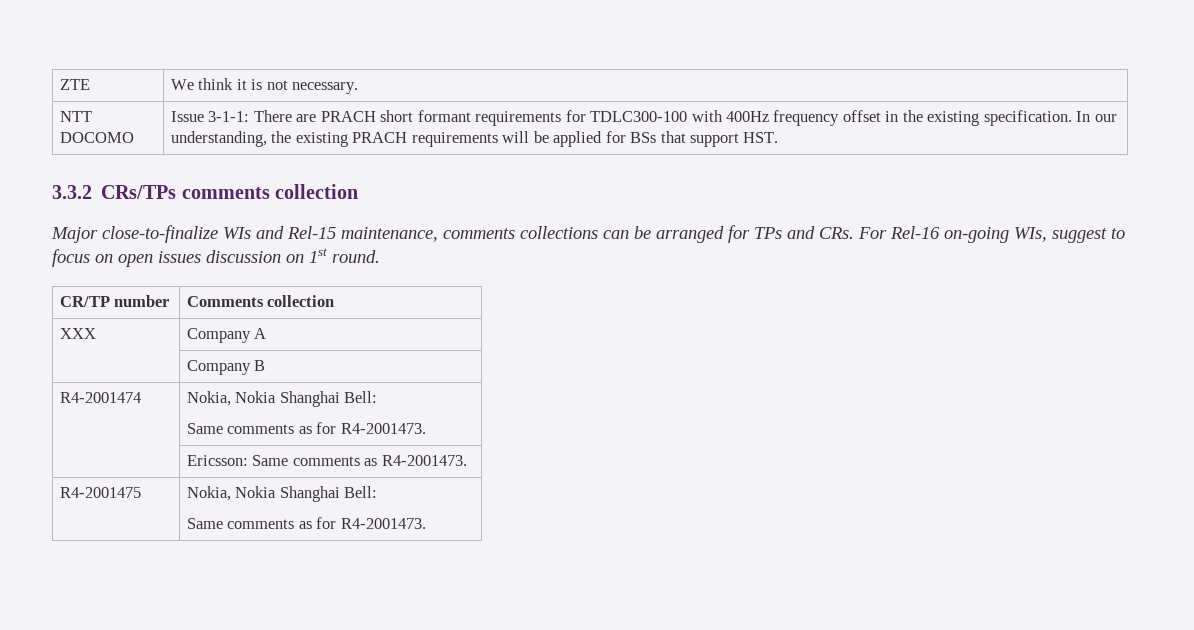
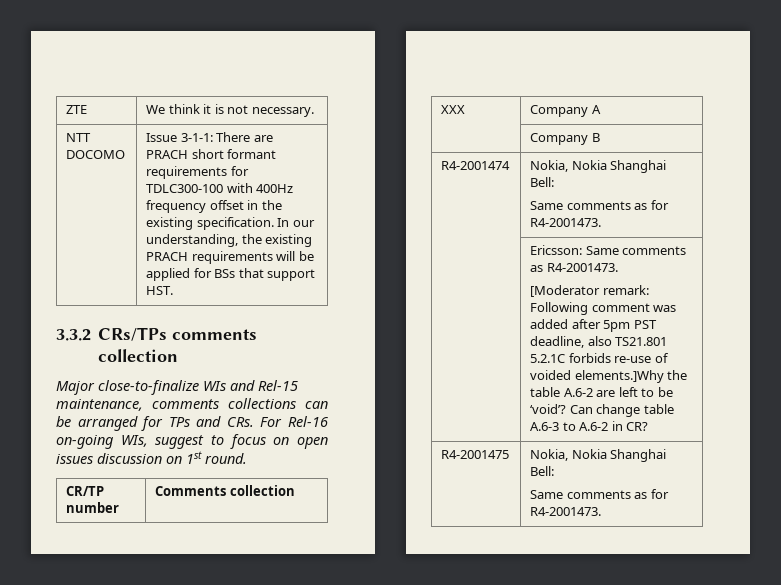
  | Ericsson: Same comments as R4-2001473.
+ [Moderator remark: Following comment was added after 5pm PST deadline, also TS21.801 5.2.1C forbids re-use of voided elements.]Why the table A.6-2 are left to be ‘void’? Can change table A.6-3 to A.6-2 in CR?

